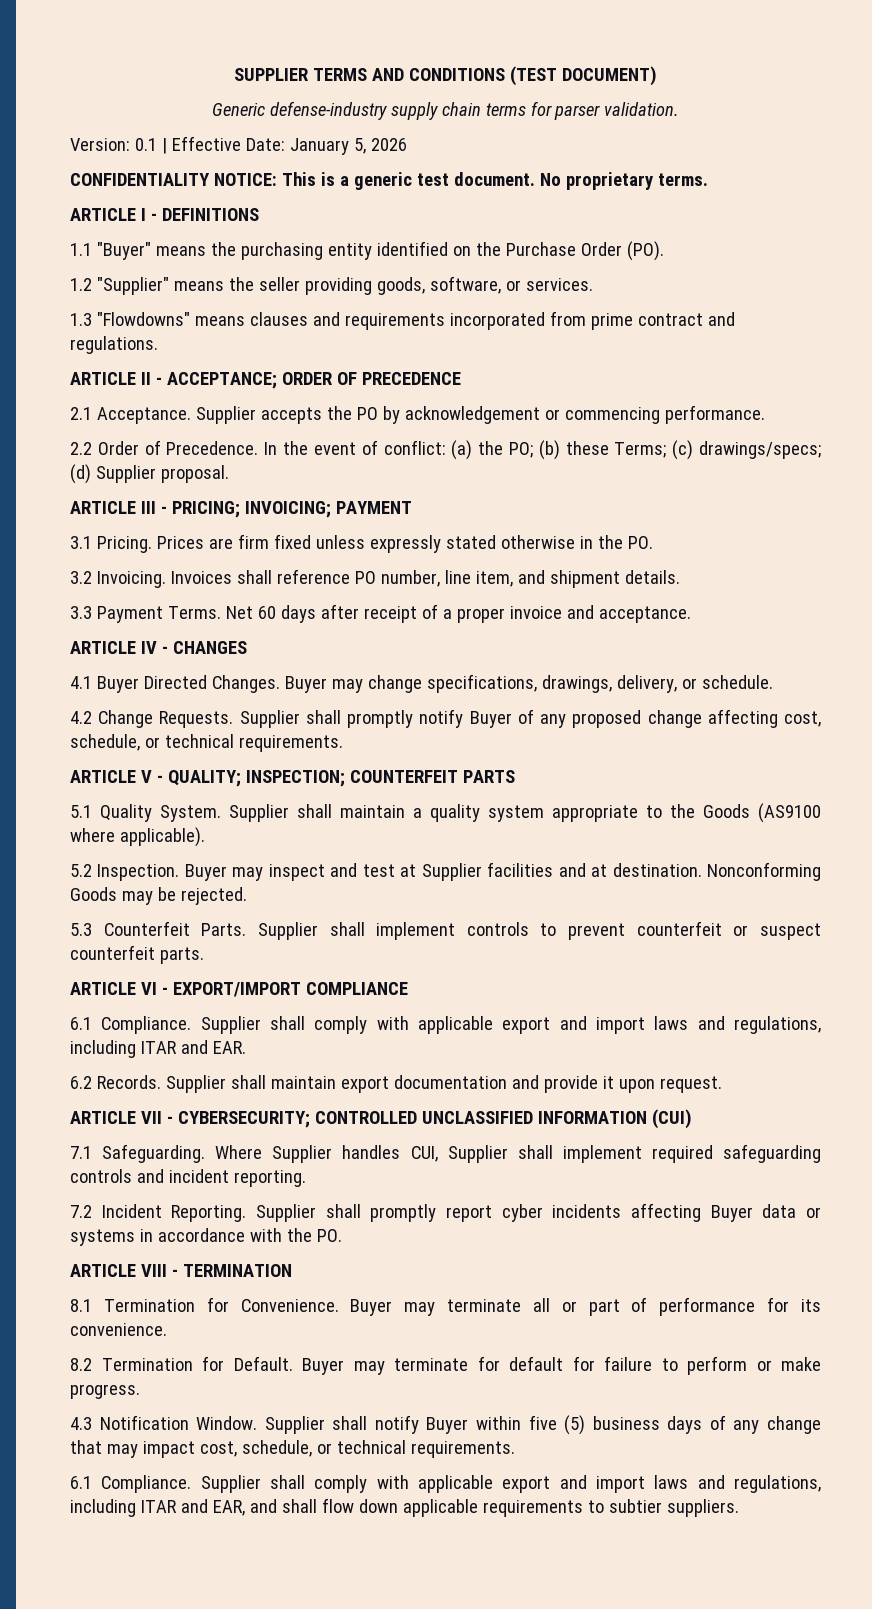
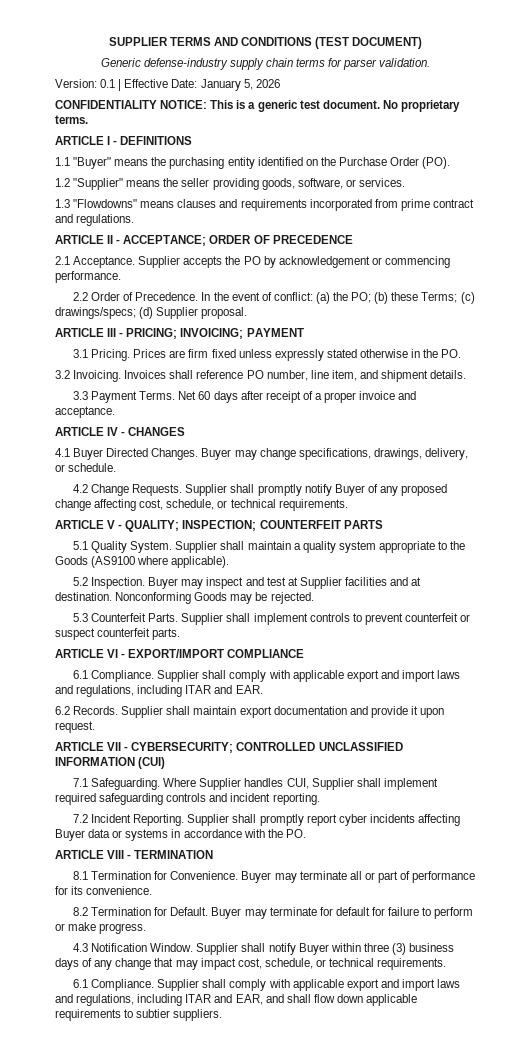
- Supplier shall notify Buyer within five (5) business days of any change that may impact cost, schedule, or technical requirements.
+ Supplier shall notify Buyer within three (3) business days of any change that may impact cost, schedule, or technical requirements.

